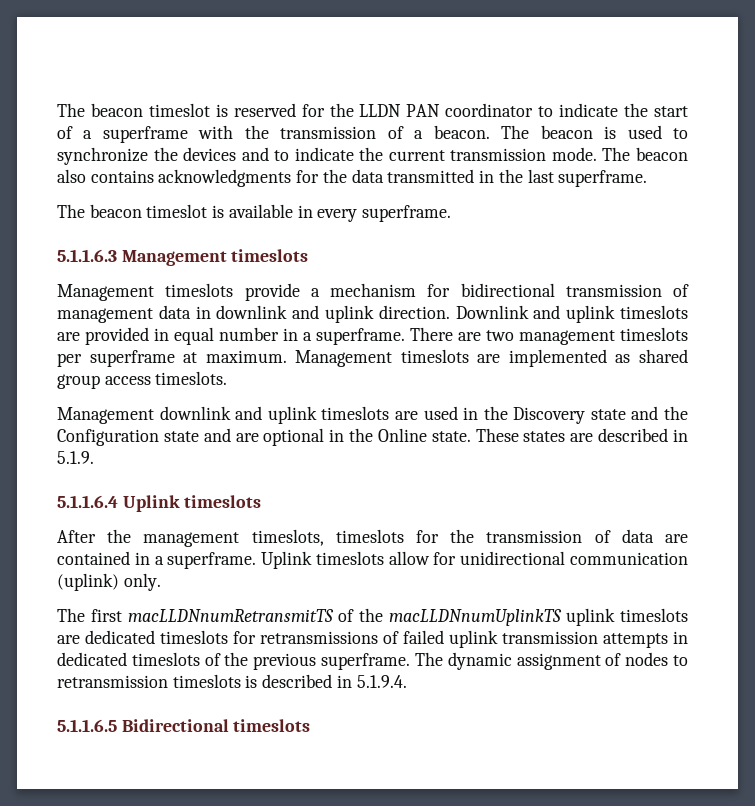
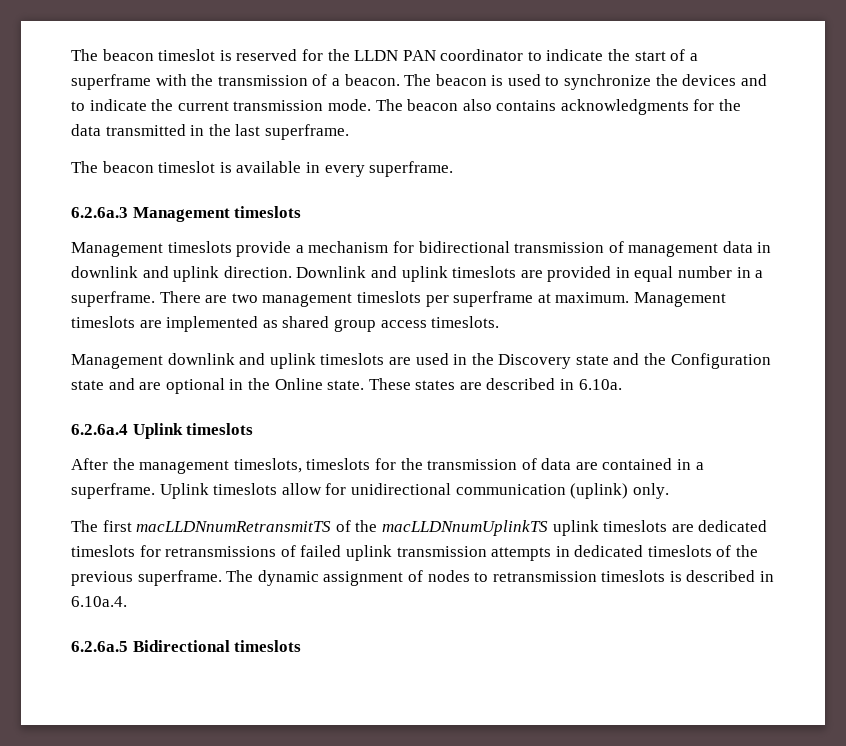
- 5.1.1.6.3 Management timeslots
+ 6.2.6a.3 Management timeslots
- These states are described in 5.1.9.
- 5.1.1.6.4 Uplink timeslots
+ These states are described in 6.10a.
+ 6.2.6a.4 Uplink timeslots
- The dynamic assignment of nodes to retransmission timeslots is described in 5.1.9.4.
- 5.1.1.6.5 Bidirectional timeslots
+ The dynamic assignment of nodes to retransmission timeslots is described in 6.10a.4.
+ 6.2.6a.5 Bidirectional timeslots

